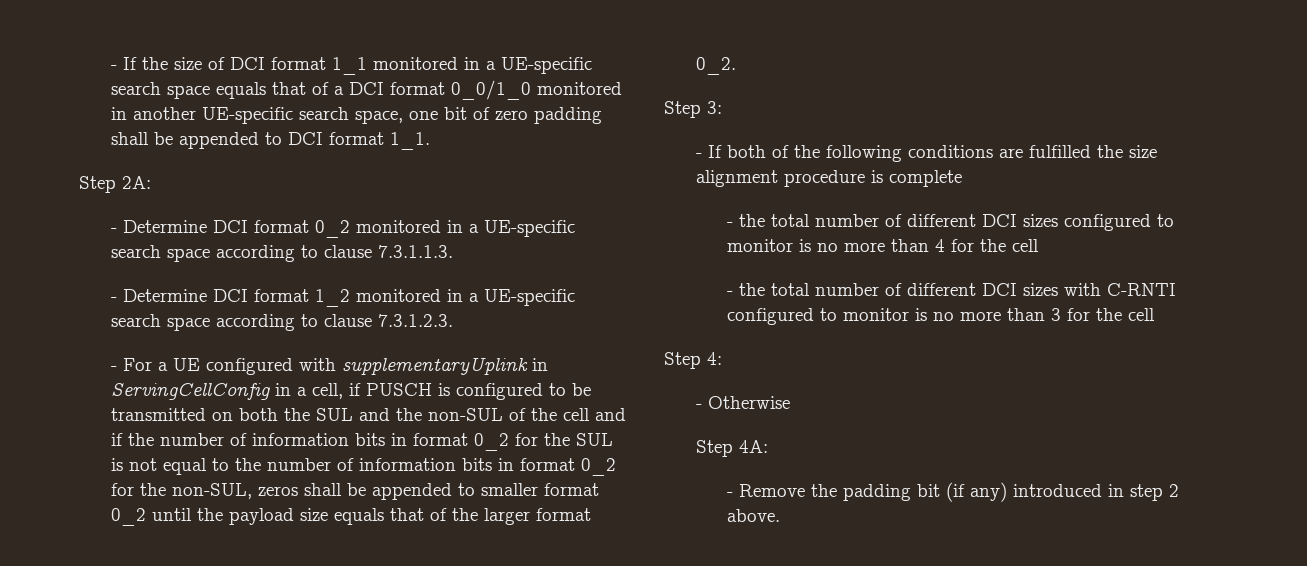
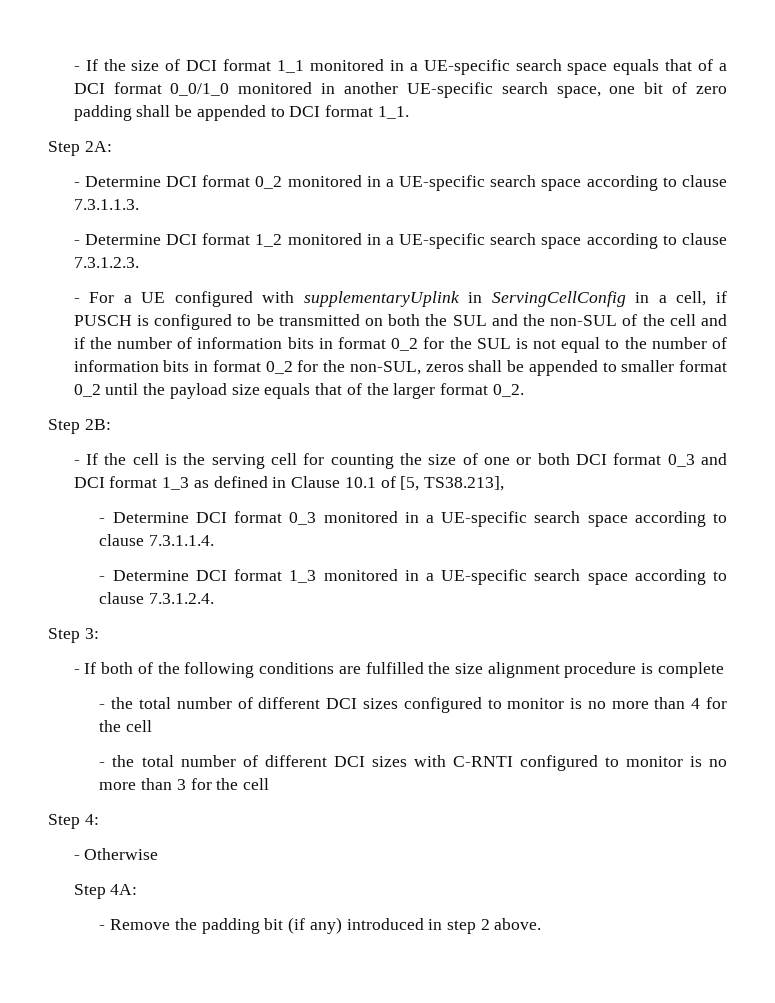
+ Step 2B:
+ - If the cell is the serving cell for counting the size of one or both DCI format 0_3 and DCI format 1_3 as defined in Clause 10.1 of [5, TS38.213],
+ - Determine DCI format 0_3 monitored in a UE-specific search space according to clause 7.3.1.1.4.
+ - Determine DCI format 1_3 monitored in a UE-specific search space according to clause 7.3.1.2.4.

